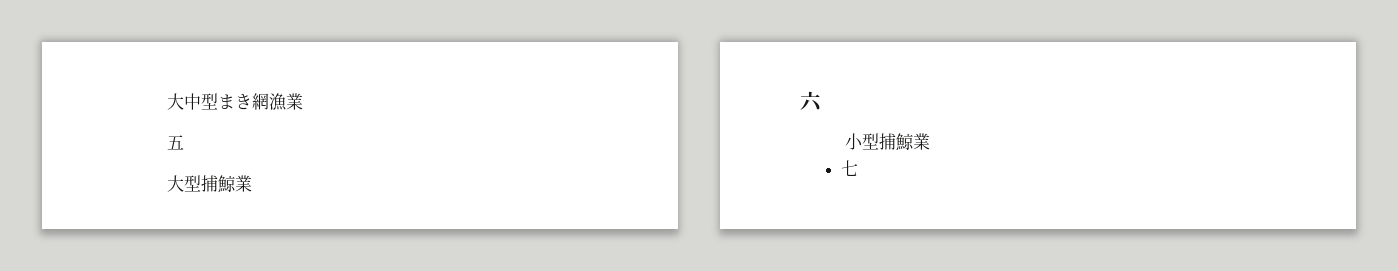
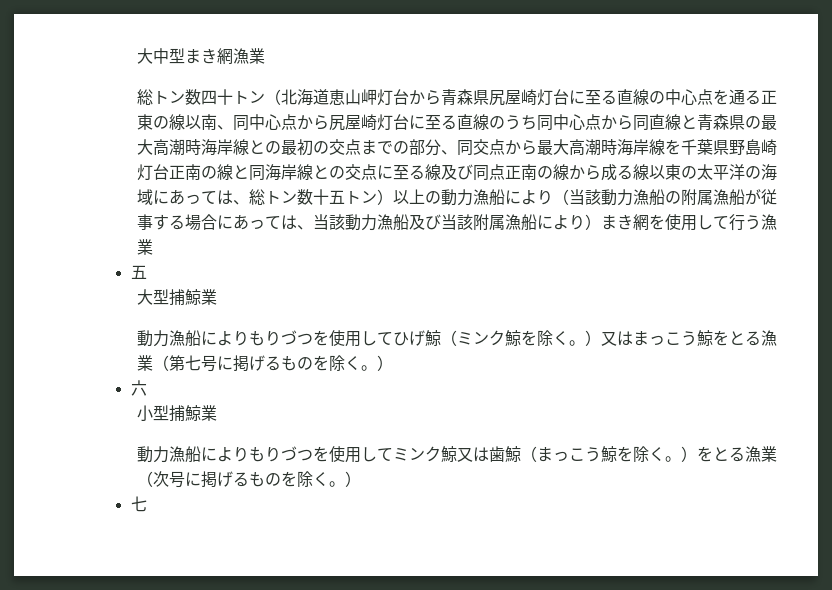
+ 総トン数四十トン（北海道恵山岬灯台から青森県尻屋崎灯台に至る直線の中心点を通る正東の線以南、同中心点から尻屋崎灯台に至る直線のうち同中心点から同直線と青森県の最大高潮時海岸線との最初の交点までの部分、同交点から最大高潮時海岸線を千葉県野島崎灯台正南の線と同海岸線との交点に至る線及び同点正南の線から成る線以東の太平洋の海域にあっては、総トン数十五トン）以上の動力漁船により（当該動力漁船の附属漁船が従事する場合にあっては、当該動力漁船及び当該附属漁船により）まき網を使用して行う漁業
  五
  大型捕鯨業
+ 動力漁船によりもりづつを使用してひげ鯨（ミンク鯨を除く。）又はまっこう鯨をとる漁業（第七号に掲げるものを除く。）
  六
  小型捕鯨業
+ 動力漁船によりもりづつを使用してミンク鯨又は歯鯨（まっこう鯨を除く。）をとる漁業（次号に掲げるものを除く。）

